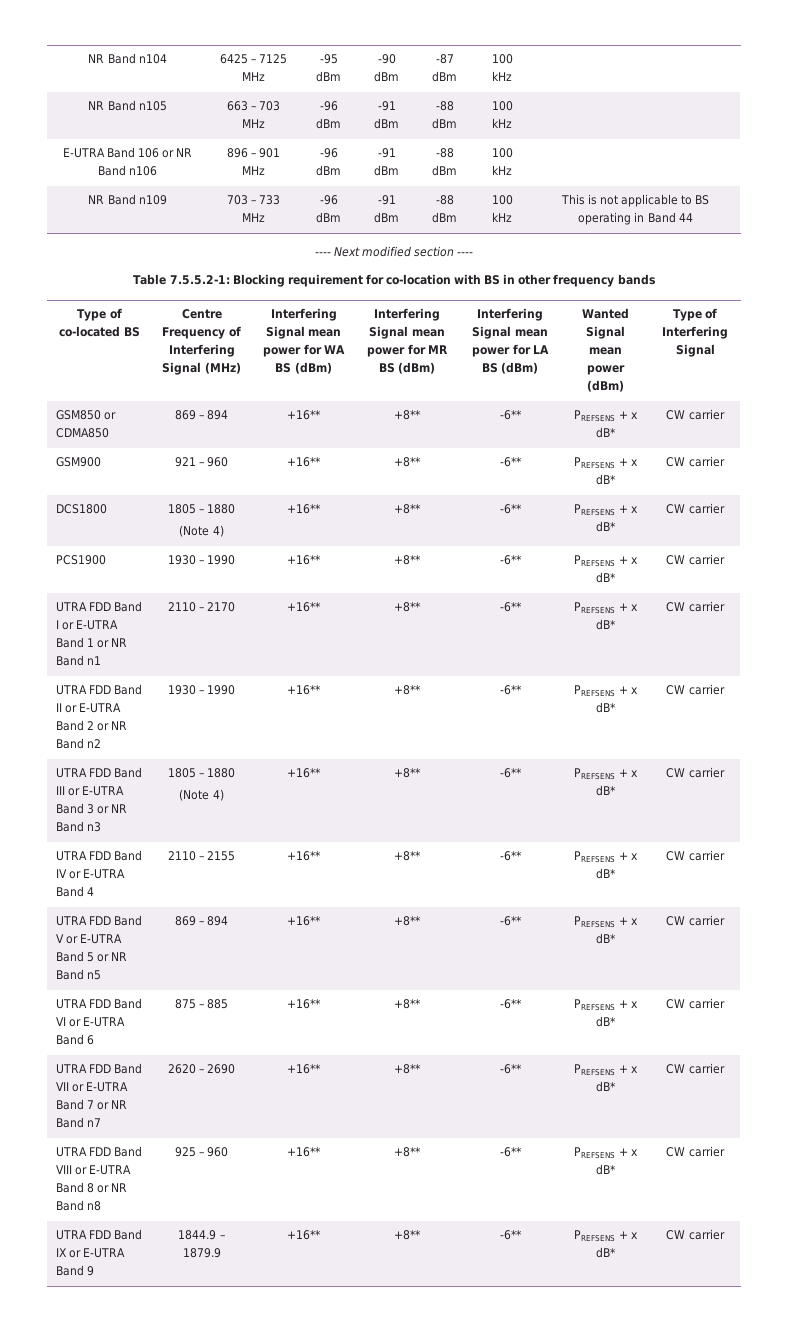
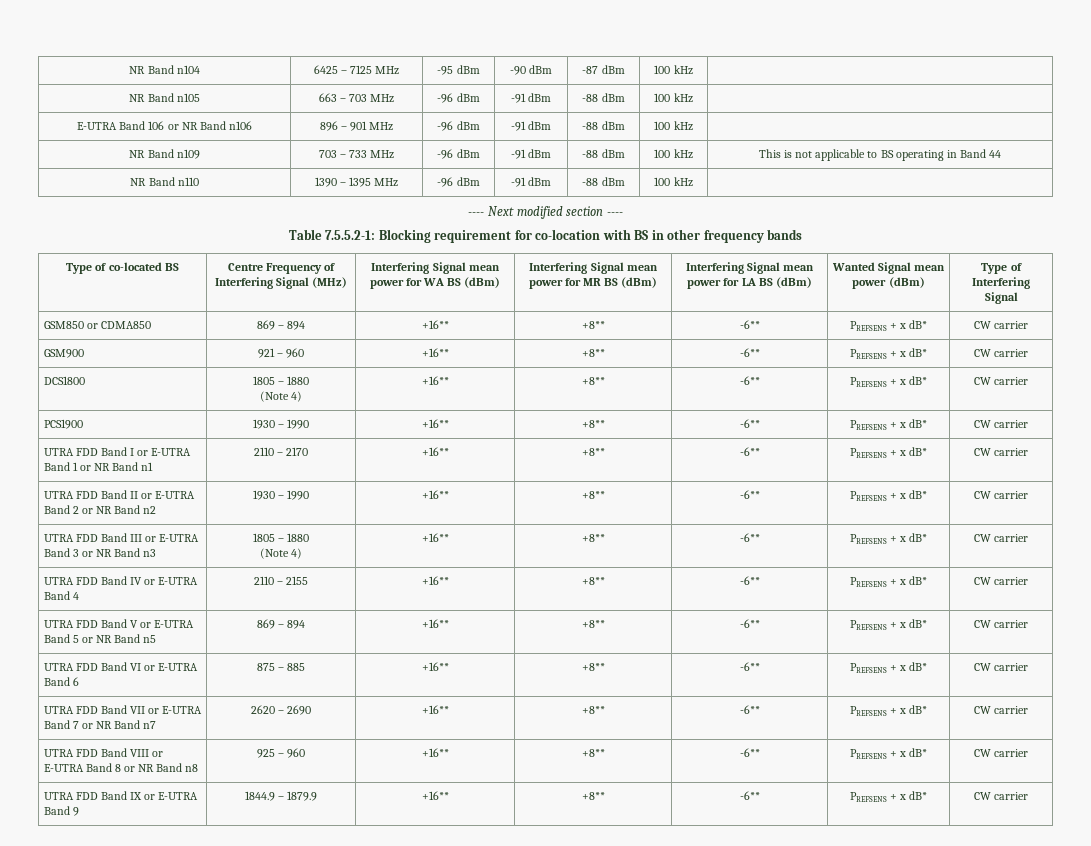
+ NR Band n110 | 1390 – 1395 MHz | -96 dBm | -91 dBm | -88 dBm | 100 kHz |

